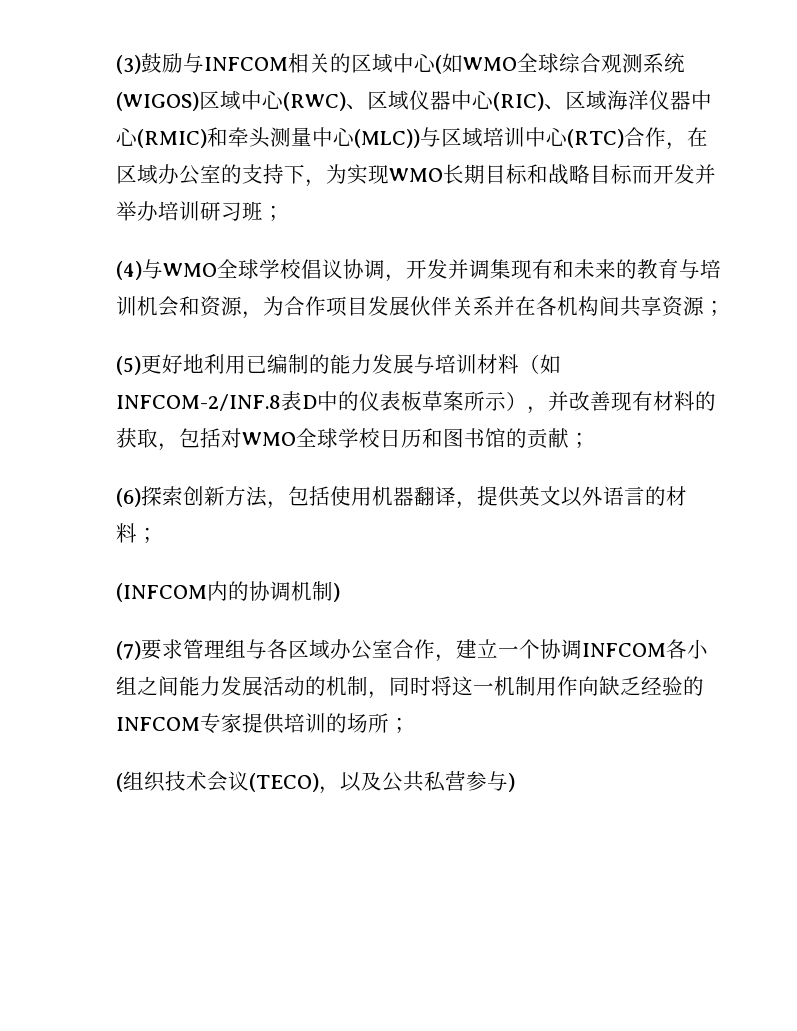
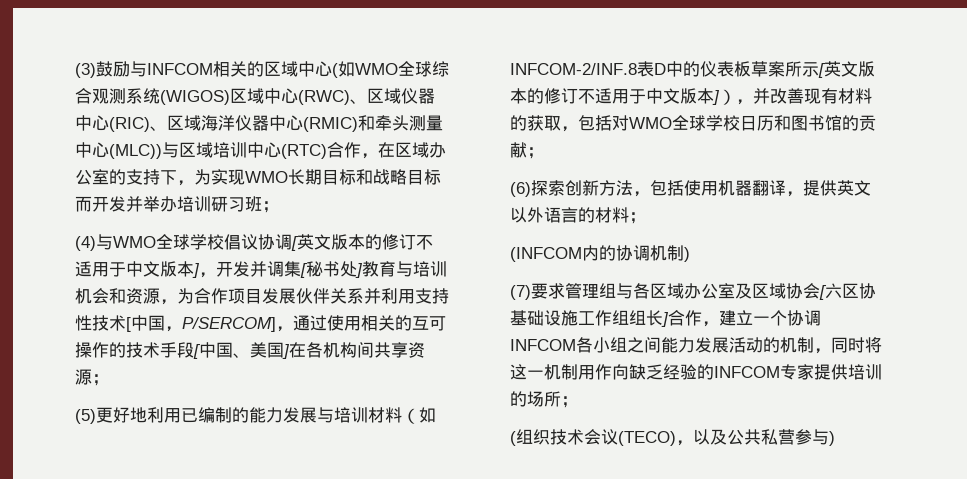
- (4)与WMO全球学校倡议协调，开发并调集现有和未来的教育与培训机会和资源，为合作项目发展伙伴关系并在各机构间共享资源；
+ (4)与WMO全球学校倡议协调[英文版本的修订不适用于中文版本]，开发并调集[秘书处]教育与培训机会和资源，为合作项目发展伙伴关系并利用支持性技术[中国，P/SERCOM]，通过使用相关的互可操作的技术手段[中国、美国]在各机构间共享资源；
- (5)更好地利用已编制的能力发展与培训材料（如INFCOM-2/INF.8表D中的仪表板草案所示），并改善现有材料的获取，包括对WMO全球学校日历和图书馆的贡献；
+ (5)更好地利用已编制的能力发展与培训材料（如INFCOM-2/INF.8表D中的仪表板草案所示[英文版本的修订不适用于中文版本]），并改善现有材料的获取，包括对WMO全球学校日历和图书馆的贡献；
- (7)要求管理组与各区域办公室合作，建立一个协调INFCOM各小组之间能力发展活动的机制，同时将这一机制用作向缺乏经验的INFCOM专家提供培训的场所；
+ (7)要求管理组与各区域办公室及区域协会[六区协基础设施工作组组长]合作，建立一个协调INFCOM各小组之间能力发展活动的机制，同时将这一机制用作向缺乏经验的INFCOM专家提供培训的场所；

